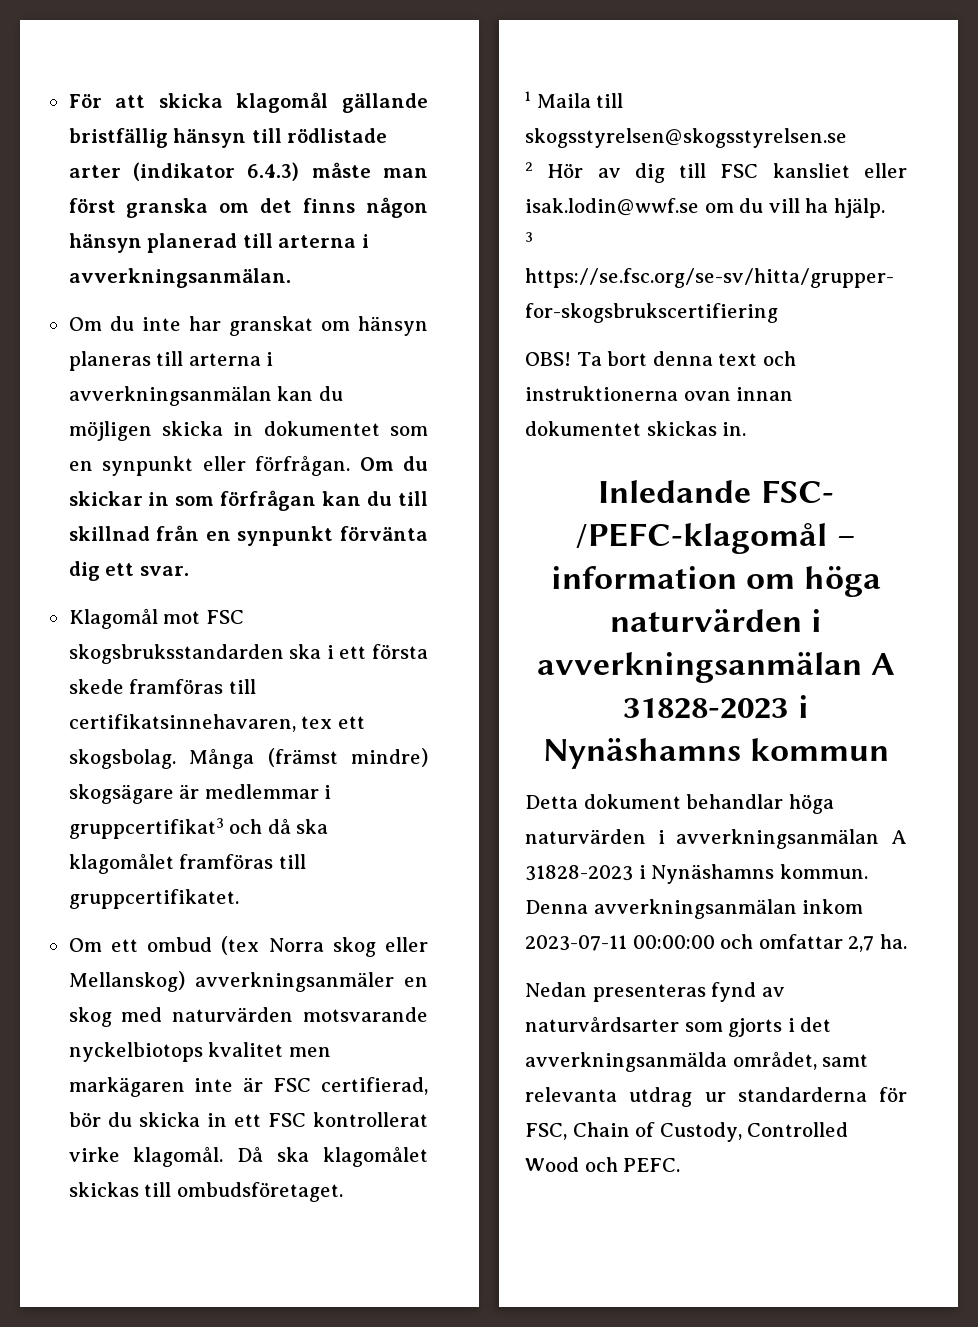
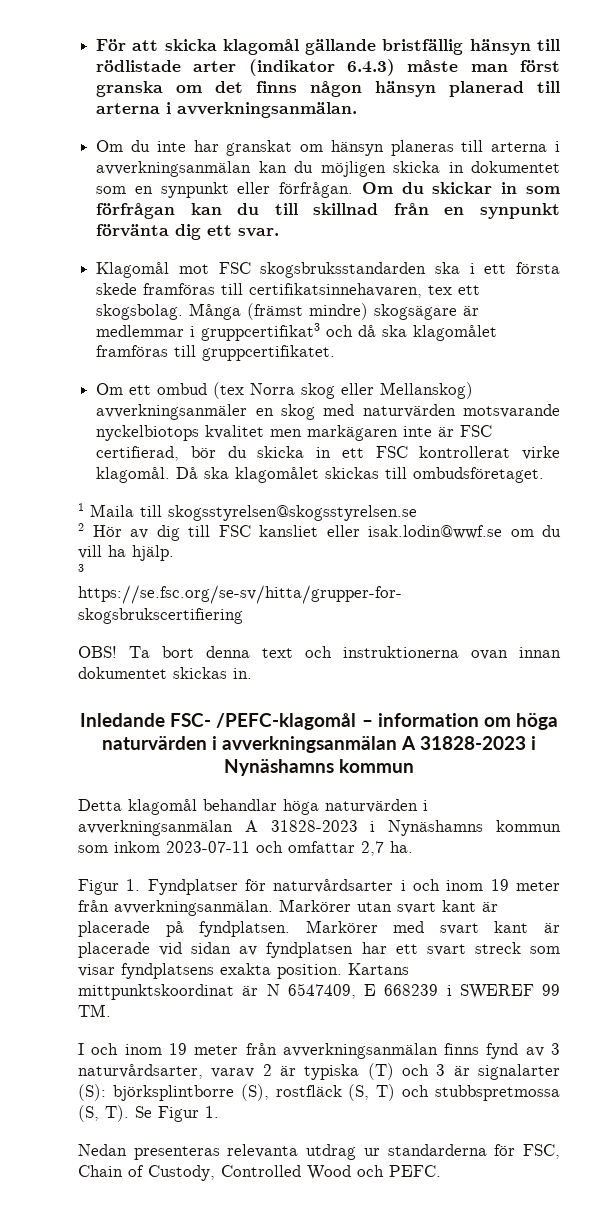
- Detta dokument behandlar höga naturvärden i avverkningsanmälan A 31828-2023 i Nynäshamns kommun. Denna avverkningsanmälan inkom 2023-07-11 00:00:00 och omfattar 2,7 ha.
+ Detta klagomål behandlar höga naturvärden i avverkningsanmälan A 31828-2023 i Nynäshamns kommun som inkom 2023-07-11 och omfattar 2,7 ha.
- Nedan presenteras fynd av naturvårdsarter som gjorts i det avverkningsanmälda området, samt relevanta utdrag ur standarderna för FSC, Chain of Custody, Controlled Wood och PEFC.
+ Figur 1. Fyndplatser för naturvårdsarter i och inom 19 meter från avverkningsanmälan. Markörer utan svart kant är placerade på fyndplatsen. Markörer med svart kant är placerade vid sidan av fyndplatsen har ett svart streck som visar fyndplatsens exakta position. Kartans mittpunktskoordinat är N 6547409, E 668239 i SWEREF 99 TM.
+ I och inom 19 meter från avverkningsanmälan finns fynd av 3 naturvårdsarter, varav 2 är typiska (T) och 3 är signalarter (S): björksplintborre (S), rostfläck (S, T) och stubbspretmossa (S, T). Se Figur 1.
+ Nedan presenteras relevanta utdrag ur standarderna för FSC, Chain of Custody, Controlled Wood och PEFC.

